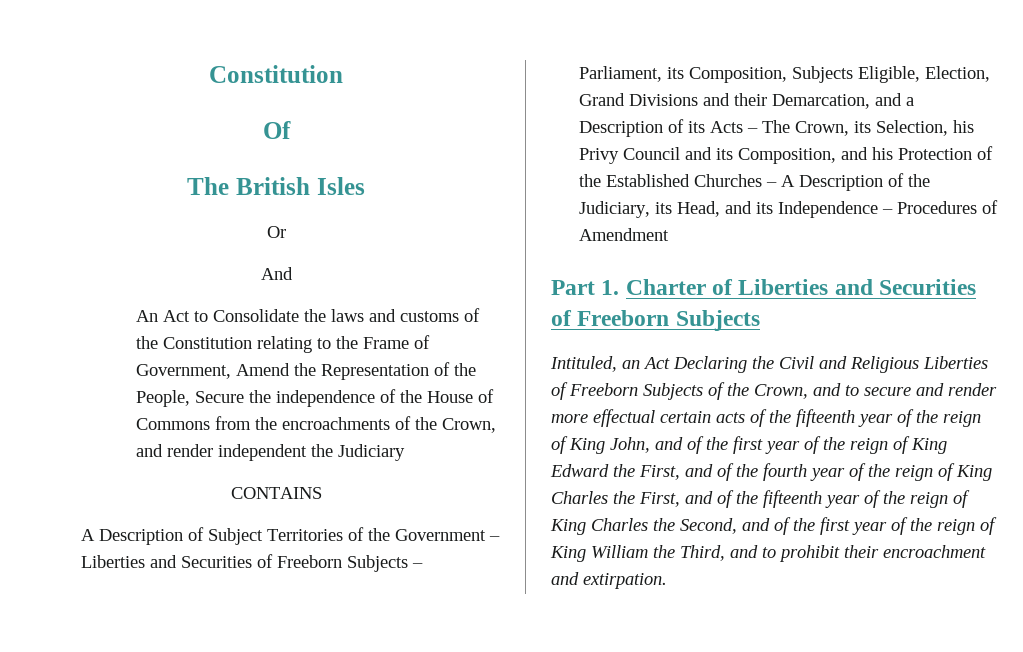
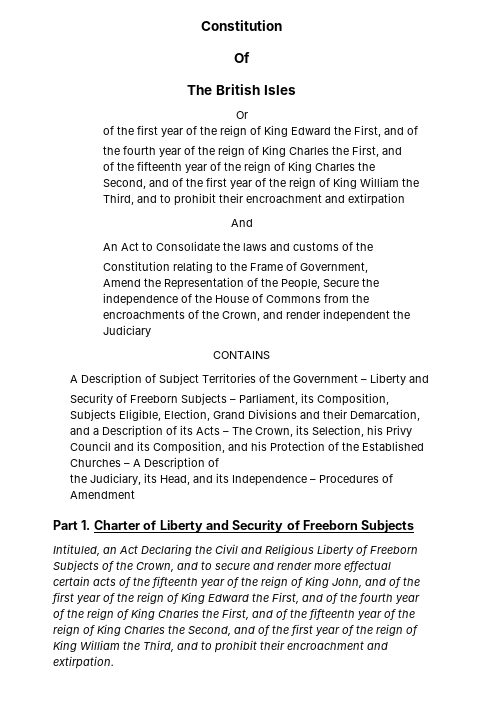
  Or
+ of the first year of the reign of King Edward the First, and of
+ the fourth year of the reign of King Charles the First, and
+ of the fifteenth year of the reign of King Charles the
+ Second, and of the first year of the reign of King William the Third, and to prohibit their encroachment and extirpation
- An Act to Consolidate the laws and customs of the Constitution relating to the Frame of Government, Amend the Representation of the People, Secure the independence of the House of Commons from the encroachments of the Crown, and render independent the Judiciary
+ An Act to Consolidate the laws and customs of the
+ Constitution relating to the Frame of Government,
+ Amend the Representation of the People, Secure the independence of the House of Commons from the encroachments of the Crown, and render independent the Judiciary
- A Description of Subject Territories of the Government – Liberties and Securities of Freeborn Subjects – Parliament, its Composition, Subjects Eligible, Election, Grand Divisions and their Demarcation, and a Description of its Acts – The Crown, its Selection, his Privy Council and its Composition, and his Protection of the Established Churches – A Description of the Judiciary, its Head, and its Independence – Procedures of Amendment
+ A Description of Subject Territories of the Government – Liberty and
+ Security of Freeborn Subjects – Parliament, its Composition, Subjects Eligible, Election, Grand Divisions and their Demarcation, and a Description of its Acts – The Crown, its Selection, his Privy Council and its Composition, and his Protection of the Established Churches – A Description of
+ the Judiciary, its Head, and its Independence – Procedures of Amendment
- Part 1. Charter of Liberties and Securities of Freeborn Subjects
+ Part 1. Charter of Liberty and Security of Freeborn Subjects
- Intituled, an Act Declaring the Civil and Religious Liberties of Freeborn Subjects of the Crown, and to secure and render more effectual certain acts of the fifteenth year of the reign of King John, and of the first year of the reign of King Edward the First, and of the fourth year of the reign of King Charles the First, and of the fifteenth year of the reign of King Charles the Second, and of the first year of the reign of King William the Third, and to prohibit their encroachment and extirpation.
+ Intituled, an Act Declaring the Civil and Religious Liberty of Freeborn Subjects of the Crown, and to secure and render more effectual certain acts of the fifteenth year of the reign of King John, and of the first year of the reign of King Edward the First, and of the fourth year of the reign of King Charles the First, and of the fifteenth year of the reign of King Charles the Second, and of the first year of the reign of King William the Third, and to prohibit their encroachment and extirpation.

